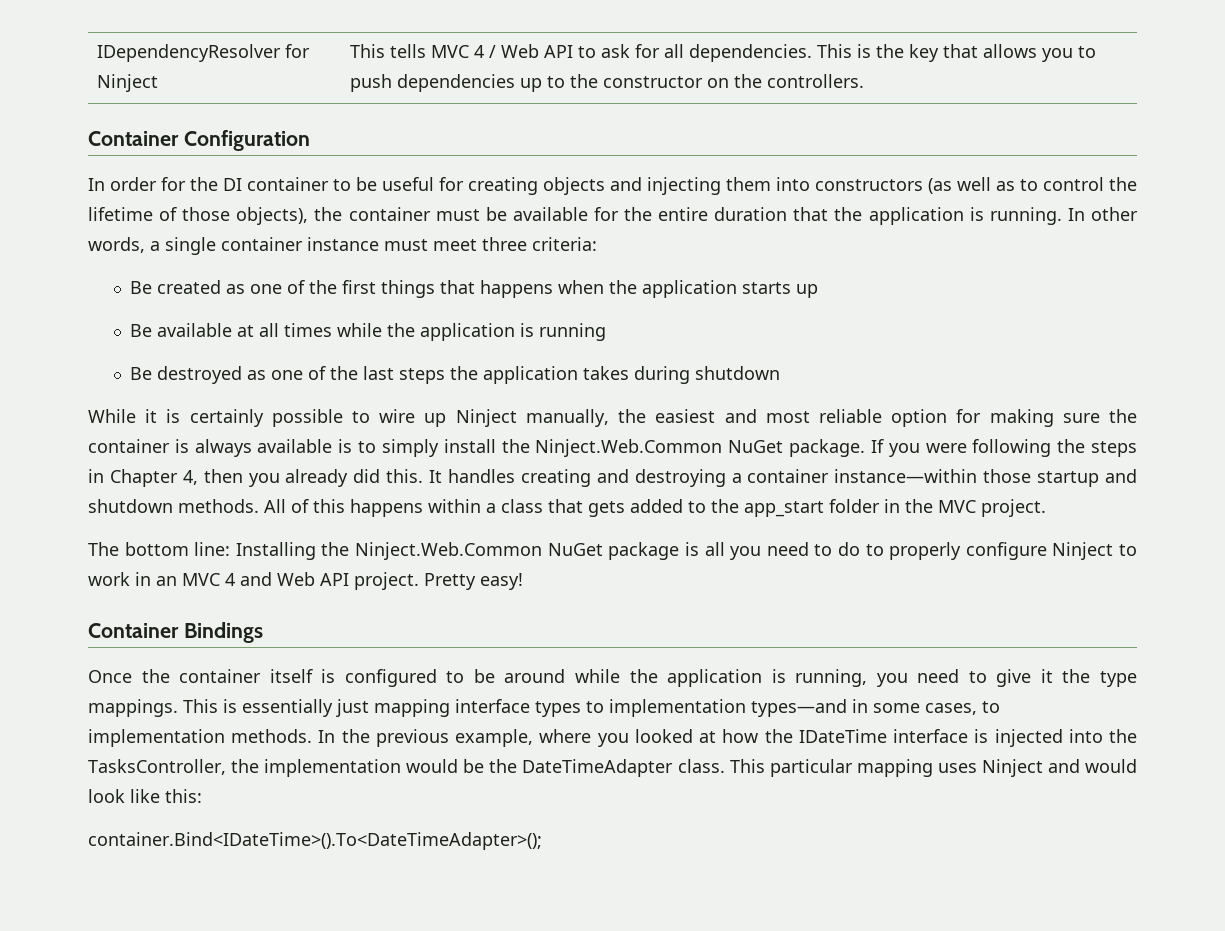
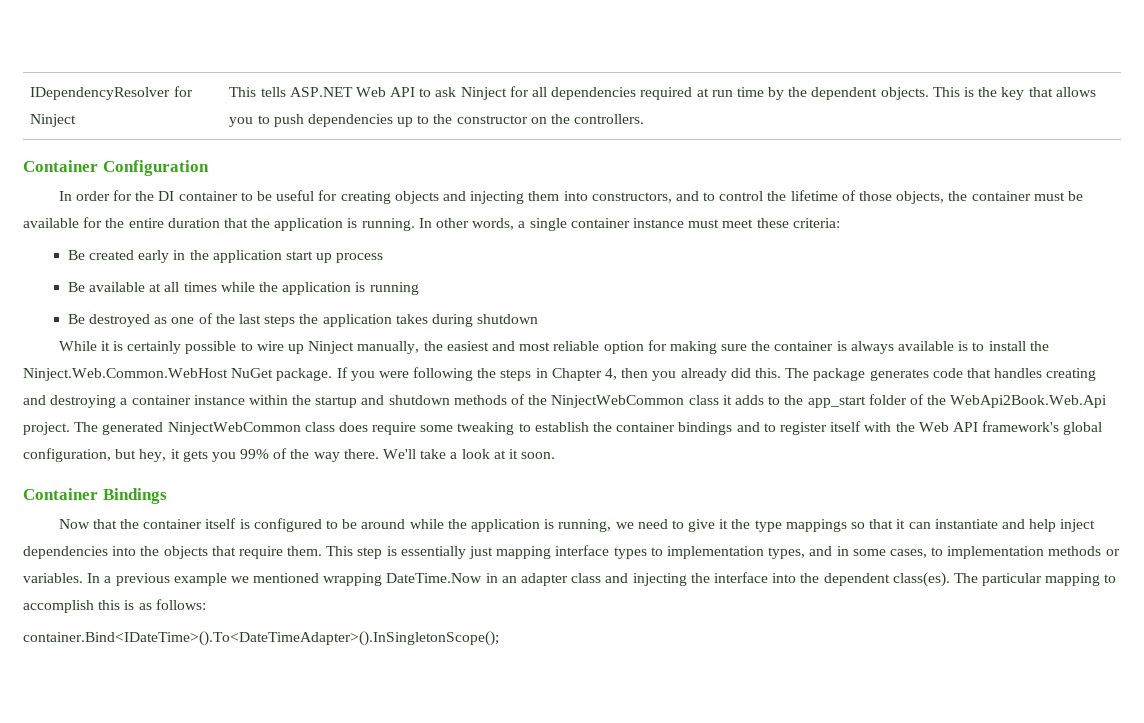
- IDependencyResolver for Ninject | This tells MVC 4 / Web API to ask for all dependencies. This is the key that allows you to push dependencies up to the constructor on the controllers.
+ IDependencyResolver for Ninject | This tells ASP.NET Web API to ask Ninject for all dependencies required at run time by the dependent objects. This is the key that allows you to push dependencies up to the constructor on the controllers.
- In order for the DI container to be useful for creating objects and injecting them into constructors (as well as to control the lifetime of those objects), the container must be available for the entire duration that the application is running.
+ In order for the DI container to be useful for creating objects and injecting them into constructors, and to control the lifetime of those objects, the container must be available for the entire duration that the application is running.
- In other words, a single container instance must meet three criteria:
+ In other words, a single container instance must meet these criteria:
- Be created as one of the first things that happens when the application starts up
+ Be created early in the application start up process
- While it is certainly possible to wire up Ninject manually, the easiest and most reliable option for making sure the container is always available is to simply install the Ninject.Web.Common NuGet package.
+ While it is certainly possible to wire up Ninject manually, the easiest and most reliable option for making sure the container is always available is to install the Ninject.Web.Common.WebHost NuGet package.
- It handles creating and destroying a container instance—within those startup and shutdown methods. All of this happens within a class that gets added to the app_start folder in the MVC project.
- The bottom line: Installing the Ninject.Web.Common NuGet package is all you need to do to properly configure Ninject to work in an MVC 4 and Web API project. Pretty easy!
+ The package generates code that handles creating and destroying a container instance within the startup and shutdown methods of the NinjectWebCommon class it adds to the app_start folder of the WebApi2Book.Web.Api project. The generated NinjectWebCommon class does require some tweaking to establish the container bindings and to register itself with the Web API framework's global configuration, but hey, it gets you 99% of the way there. We'll take a look at it soon.
- Once the container itself is configured to be around while the application is running, you need to give it the type mappings. This is essentially just mapping interface types to implementation types—and in some cases, to implementation methods. In the previous example, where you looked at how the IDateTime interface is injected into the TasksController, the implementation would be the DateTimeAdapter class. This particular mapping uses Ninject and would look like this:
- container.Bind<IDateTime>().To<DateTimeAdapter>();
+ Now that the container itself is configured to be around while the application is running, we need to give it the type mappings so that it can instantiate and help inject dependencies into the objects that require them. This step is essentially just mapping interface types to implementation types, and in some cases, to implementation methods or variables. In a previous example we mentioned wrapping DateTime.Now in an adapter class and injecting the interface into the dependent class(es). The particular mapping to accomplish this is as follows:
+ container.Bind<IDateTime>().To<DateTimeAdapter>().InSingletonScope();

